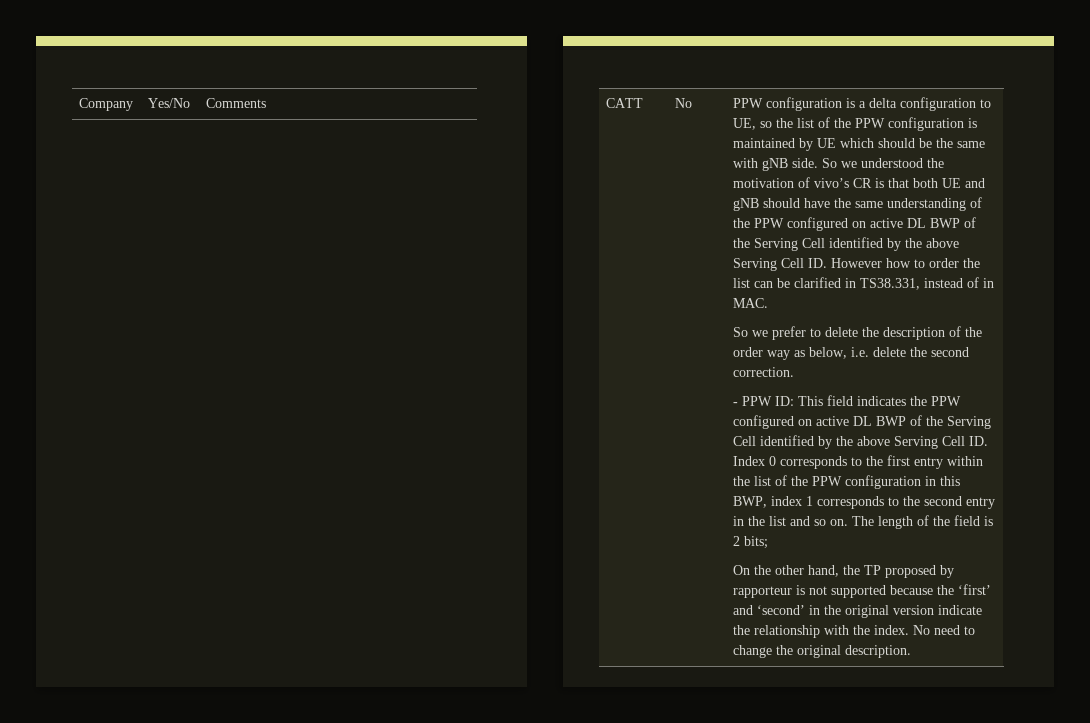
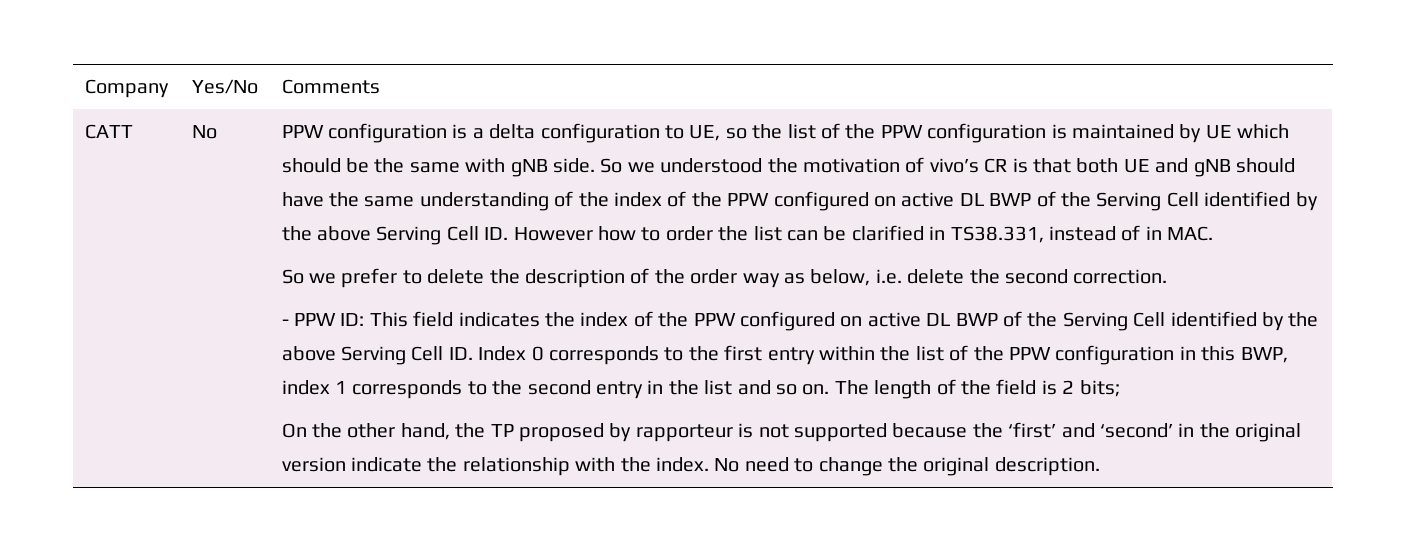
- So we understood the motivation of vivo’s CR is that both UE and gNB should have the same understanding of the PPW configured on active DL BWP of the Serving Cell identified by the above Serving Cell ID. However how to order the list can be clarified in TS38.331, instead of in MAC.
+ So we understood the motivation of vivo’s CR is that both UE and gNB should have the same understanding of the index of the PPW configured on active DL BWP of the Serving Cell identified by the above Serving Cell ID. However how to order the list can be clarified in TS38.331, instead of in MAC.
- - PPW ID: This field indicates the PPW configured on active DL BWP of the Serving Cell identified by the above Serving Cell ID. Index 0 corresponds to the first entry within the list of the PPW configuration in this BWP, index 1 corresponds to the second entry in the list and so on.
+ - PPW ID: This field indicates the index of the PPW configured on active DL BWP of the Serving Cell identified by the above Serving Cell ID. Index 0 corresponds to the first entry within the list of the PPW configuration in this BWP, index 1 corresponds to the second entry in the list and so on.

